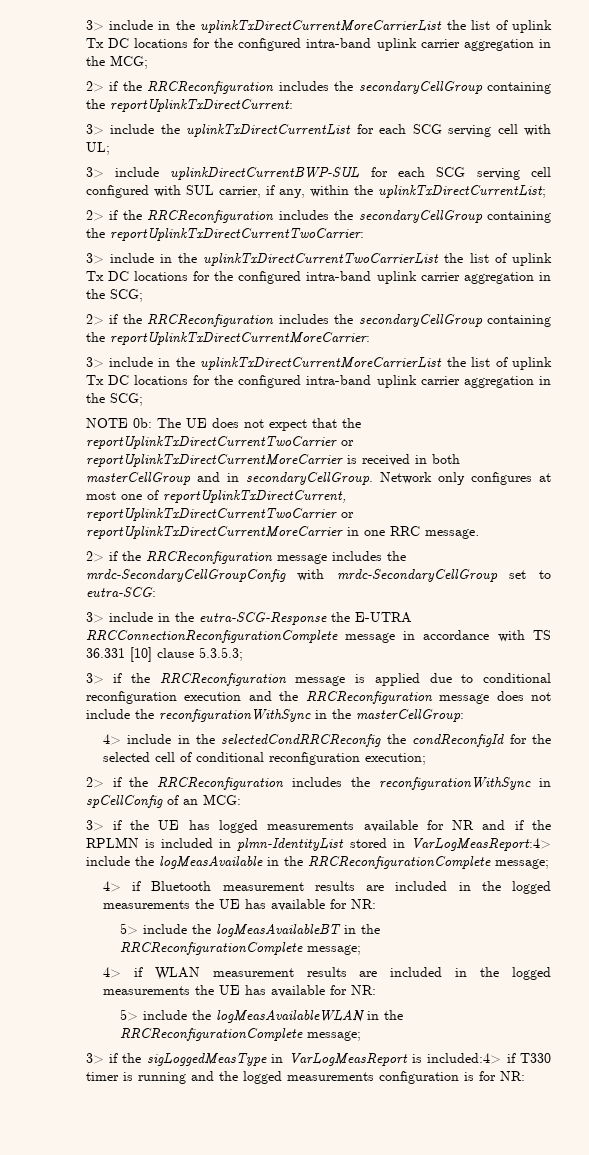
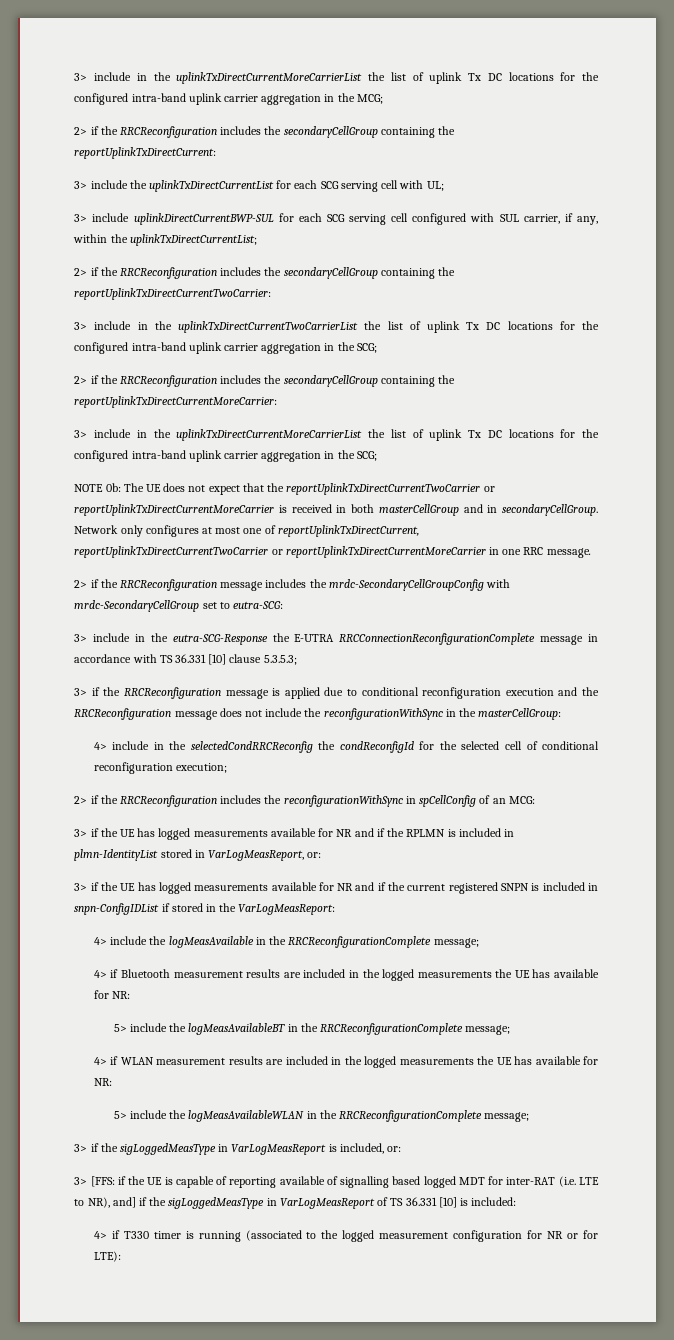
- 3> if the UE has logged measurements available for NR and if the RPLMN is included in plmn-IdentityList stored in VarLogMeasReport:4> include the logMeasAvailable in the RRCReconfigurationComplete message;
+ 3> if the UE has logged measurements available for NR and if the RPLMN is included in plmn-IdentityList stored in VarLogMeasReport, or:
+ 3> if the UE has logged measurements available for NR and if the current registered SNPN is included in snpn-ConfigIDList if stored in the VarLogMeasReport:
+ 4> include the logMeasAvailable in the RRCReconfigurationComplete message;
- 3> if the sigLoggedMeasType in VarLogMeasReport is included:4> if T330 timer is running and the logged measurements configuration is for NR:
+ 3> if the sigLoggedMeasType in VarLogMeasReport is included, or:
+ 3> [FFS: if the UE is capable of reporting available of signalling based logged MDT for inter-RAT (i.e. LTE to NR), and] if the sigLoggedMeasType in VarLogMeasReport of TS 36.331 [10] is included:
+ 4> if T330 timer is running (associated to the logged measurement configuration for NR or for LTE):

